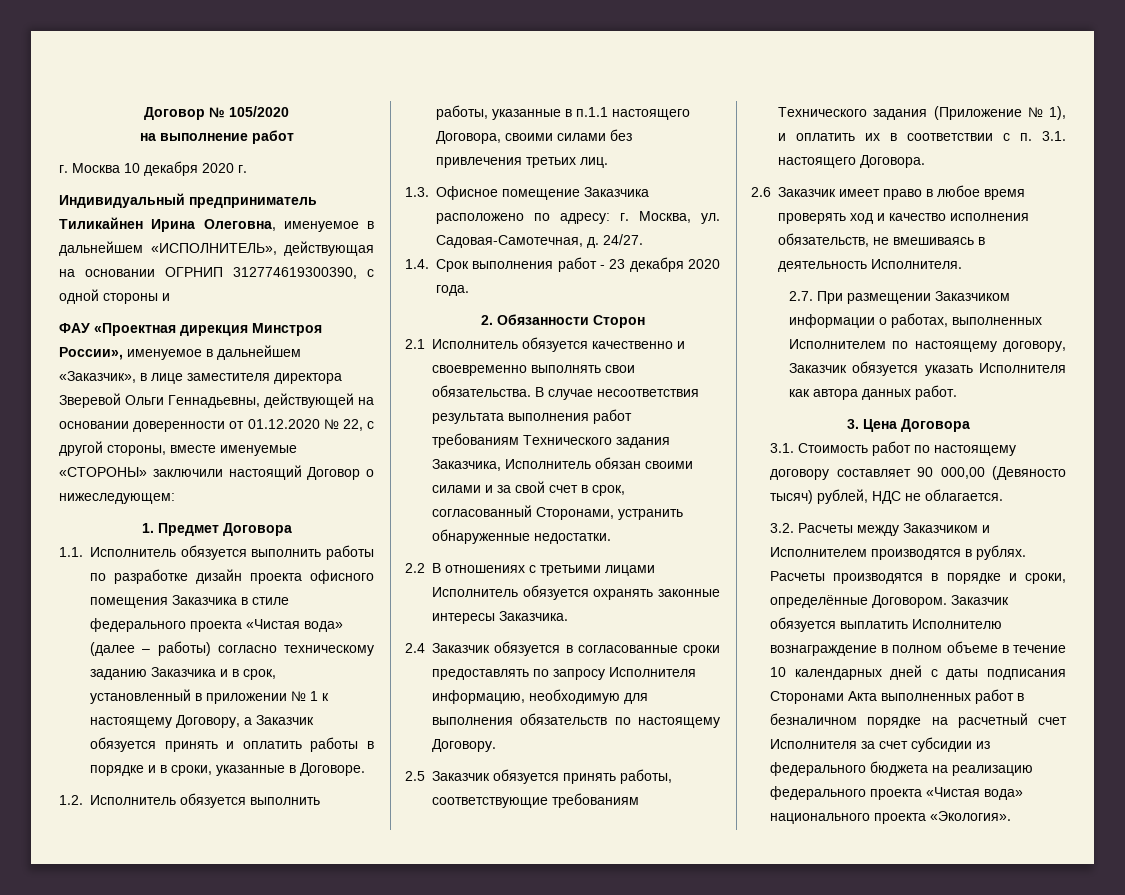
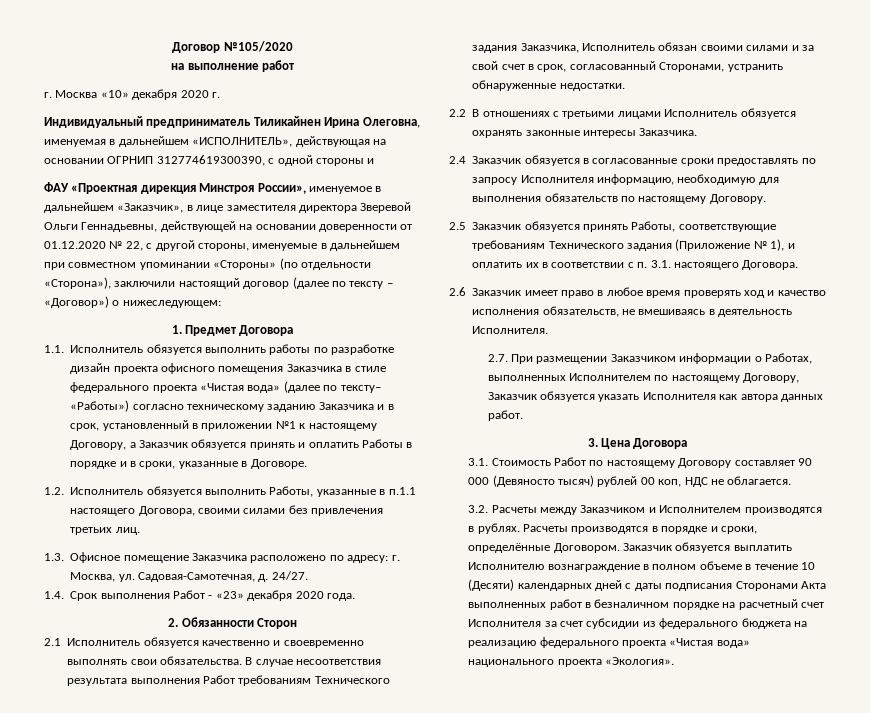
- Договор № 105/2020
+ Договор №105/2020
- г. Москва 10 декабря 2020 г.
+ г. Москва «10» декабря 2020 г.
- Индивидуальный предприниматель Тиликайнен Ирина Олеговна, именуемое в дальнейшем «ИСПОЛНИТЕЛЬ», действующая на основании ОГРНИП 312774619300390, с одной стороны и
+ Индивидуальный предприниматель Тиликайнен Ирина Олеговна, именуемая в дальнейшем «ИСПОЛНИТЕЛЬ», действующая на основании ОГРНИП 312774619300390, с одной стороны и
- ФАУ «Проектная дирекция Минстроя России», именуемое в дальнейшем «Заказчик», в лице заместителя директора Зверевой Ольги Геннадьевны, действующей на основании доверенности от 01.12.2020 № 22, с другой стороны, вместе именуемые «СТОРОНЫ» заключили настоящий Договор о нижеследующем:
+ ФАУ «Проектная дирекция Минстроя России», именуемое в дальнейшем «Заказчик», в лице заместителя директора Зверевой Ольги Геннадьевны, действующей на основании доверенности от 01.12.2020 № 22, с другой стороны, именуемые в дальнейшем при совместном упоминании «Стороны» (по отдельности «Сторона»), заключили настоящий договор (далее по тексту – «Договор») о нижеследующем:
- 1.1. Исполнитель обязуется выполнить работы по разработке дизайн проекта офисного помещения Заказчика в стиле федерального проекта «Чистая вода» (далее – работы) согласно техническому заданию Заказчика и в срок, установленный в приложении № 1 к настоящему Договору, а Заказчик обязуется принять и оплатить работы в порядке и в сроки, указанные в Договоре.
+ 1.1. Исполнитель обязуется выполнить работы по разработке дизайн проекта офисного помещения Заказчика в стиле федерального проекта «Чистая вода» (далее по тексту– «Работы») согласно техническому заданию Заказчика и в срок, установленный в приложении №1 к настоящему Договору, а Заказчик обязуется принять и оплатить Работы в порядке и в сроки, указанные в Договоре.
- 1.2. Исполнитель обязуется выполнить работы, указанные в п.1.1 настоящего Договора, своими силами без привлечения третьих лиц.
+ 1.2. Исполнитель обязуется выполнить Работы, указанные в п.1.1 настоящего Договора, своими силами без привлечения третьих лиц.
- 1.4. Срок выполнения работ - 23 декабря 2020 года.
+ 1.4. Срок выполнения Работ - «23» декабря 2020 года.
- В случае несоответствия результата выполнения работ требованиям Технического задания Заказчика, Исполнитель обязан своими силами и за свой счет в срок, согласованный Сторонами, устранить обнаруженные недостатки.
+ В случае несоответствия результата выполнения Работ требованиям Технического задания Заказчика, Исполнитель обязан своими силами и за свой счет в срок, согласованный Сторонами, устранить обнаруженные недостатки.
- 2.5 Заказчик обязуется принять работы, соответствующие требованиям Технического задания (Приложение № 1), и оплатить их в соответствии с п. 3.1. настоящего Договора.
+ 2.5 Заказчик обязуется принять Работы, соответствующие требованиям Технического задания (Приложение № 1), и оплатить их в соответствии с п. 3.1. настоящего Договора.
- 2.7. При размещении Заказчиком информации о работах, выполненных Исполнителем по настоящему договору, Заказчик обязуется указать Исполнителя как автора данных работ.
+ 2.7. При размещении Заказчиком информации о Работах, выполненных Исполнителем по настоящему Договору, Заказчик обязуется указать Исполнителя как автора данных работ.
- 3.1. Стоимость работ по настоящему договору составляет 90 000,00 (Девяносто тысяч) рублей, НДС не облагается.
+ 3.1. Стоимость Работ по настоящему Договору составляет 90 000 (Девяносто тысяч) рублей 00 коп, НДС не облагается.
- Заказчик обязуется выплатить Исполнителю вознаграждение в полном объеме в течение 10 календарных дней с даты подписания Сторонами Акта выполненных работ в безналичном порядке на расчетный счет Исполнителя за счет субсидии из федерального бюджета на реализацию федерального проекта «Чистая вода» национального проекта «Экология».
+ Заказчик обязуется выплатить Исполнителю вознаграждение в полном объеме в течение 10 (Десяти) календарных дней с даты подписания Сторонами Акта выполненных работ в безналичном порядке на расчетный счет Исполнителя за счет субсидии из федерального бюджета на реализацию федерального проекта «Чистая вода» национального проекта «Экология».

